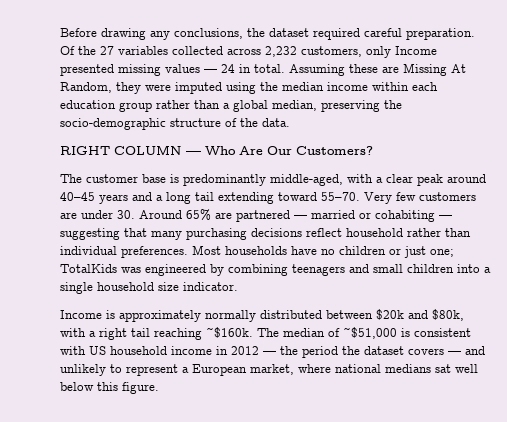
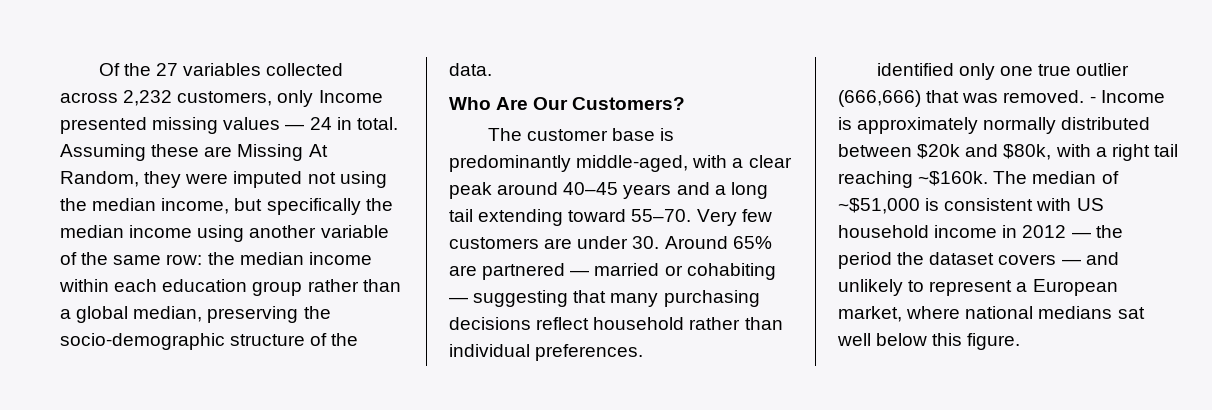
- Before drawing any conclusions, the dataset required careful preparation.
- Assuming these are Missing At Random, they were imputed using the median income within each education group rather than a global median, preserving the socio-demographic structure of the data.
+ Assuming these are Missing At Random, they were imputed not using the median income, but specifically the median income using another variable of the same row: the median income within each education group rather than a global median, preserving the socio-demographic structure of the data.
- RIGHT COLUMN — Who Are Our Customers?
+ Who Are Our Customers?
- Very few customers are under 30. Around 65% are partnered — married or cohabiting — suggesting that many purchasing decisions reflect household rather than individual preferences. Most households have no children or just one; TotalKids was engineered by combining teenagers and small children into a single household size indicator.
- Income is approximately normally distributed between $20k and $80k, with a right tail reaching ~$160k.
+ Very few customers are under 30. Around 65% are partnered — married or cohabiting — suggesting that many purchasing decisions reflect household rather than individual preferences.
+ identified only one true outlier (666,666) that was removed. - Income is approximately normally distributed between $20k and $80k, with a right tail reaching ~$160k.

